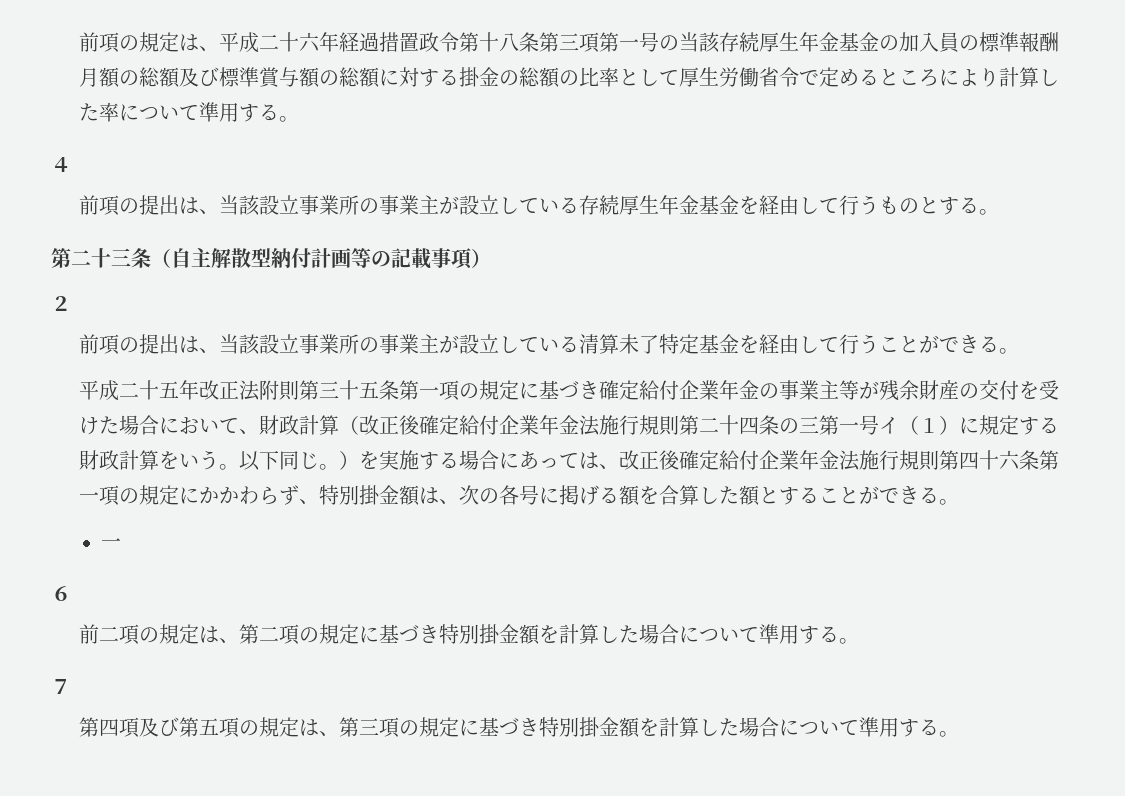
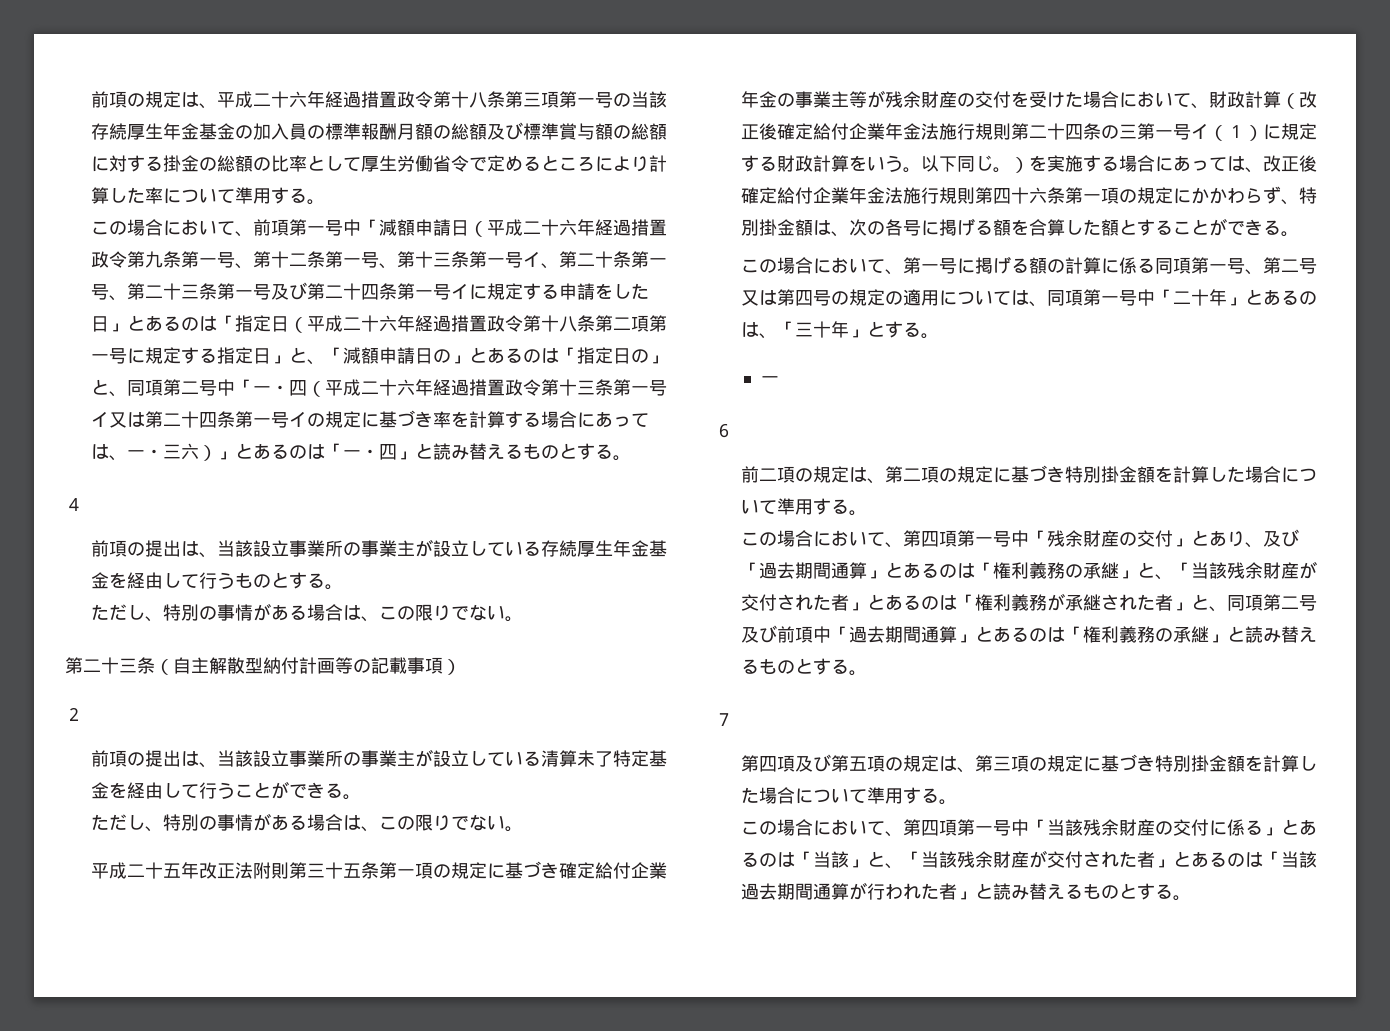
+ この場合において、前項第一号中「減額申請日（平成二十六年経過措置政令第九条第一号、第十二条第一号、第十三条第一号イ、第二十条第一号、第二十三条第一号及び第二十四条第一号イに規定する申請をした日」とあるのは「指定日（平成二十六年経過措置政令第十八条第二項第一号に規定する指定日」と、「減額申請日の」とあるのは「指定日の」と、同項第二号中「一・四（平成二十六年経過措置政令第十三条第一号イ又は第二十四条第一号イの規定に基づき率を計算する場合にあっては、一・三六）」とあるのは「一・四」と読み替えるものとする。
  前項の提出は、当該設立事業所の事業主が設立している存続厚生年金基金を経由して行うものとする。
+ ただし、特別の事情がある場合は、この限りでない。
  前項の提出は、当該設立事業所の事業主が設立している清算未了特定基金を経由して行うことができる。
+ ただし、特別の事情がある場合は、この限りでない。
+ この場合において、第一号に掲げる額の計算に係る同項第一号、第二号又は第四号の規定の適用については、同項第一号中「二十年」とあるのは、「三十年」とする。
+ この場合において、第四項第一号中「残余財産の交付」とあり、及び「過去期間通算」とあるのは「権利義務の承継」と、「当該残余財産が交付された者」とあるのは「権利義務が承継された者」と、同項第二号及び前項中「過去期間通算」とあるのは「権利義務の承継」と読み替えるものとする。
+ この場合において、第四項第一号中「当該残余財産の交付に係る」とあるのは「当該」と、「当該残余財産が交付された者」とあるのは「当該過去期間通算が行われた者」と読み替えるものとする。

